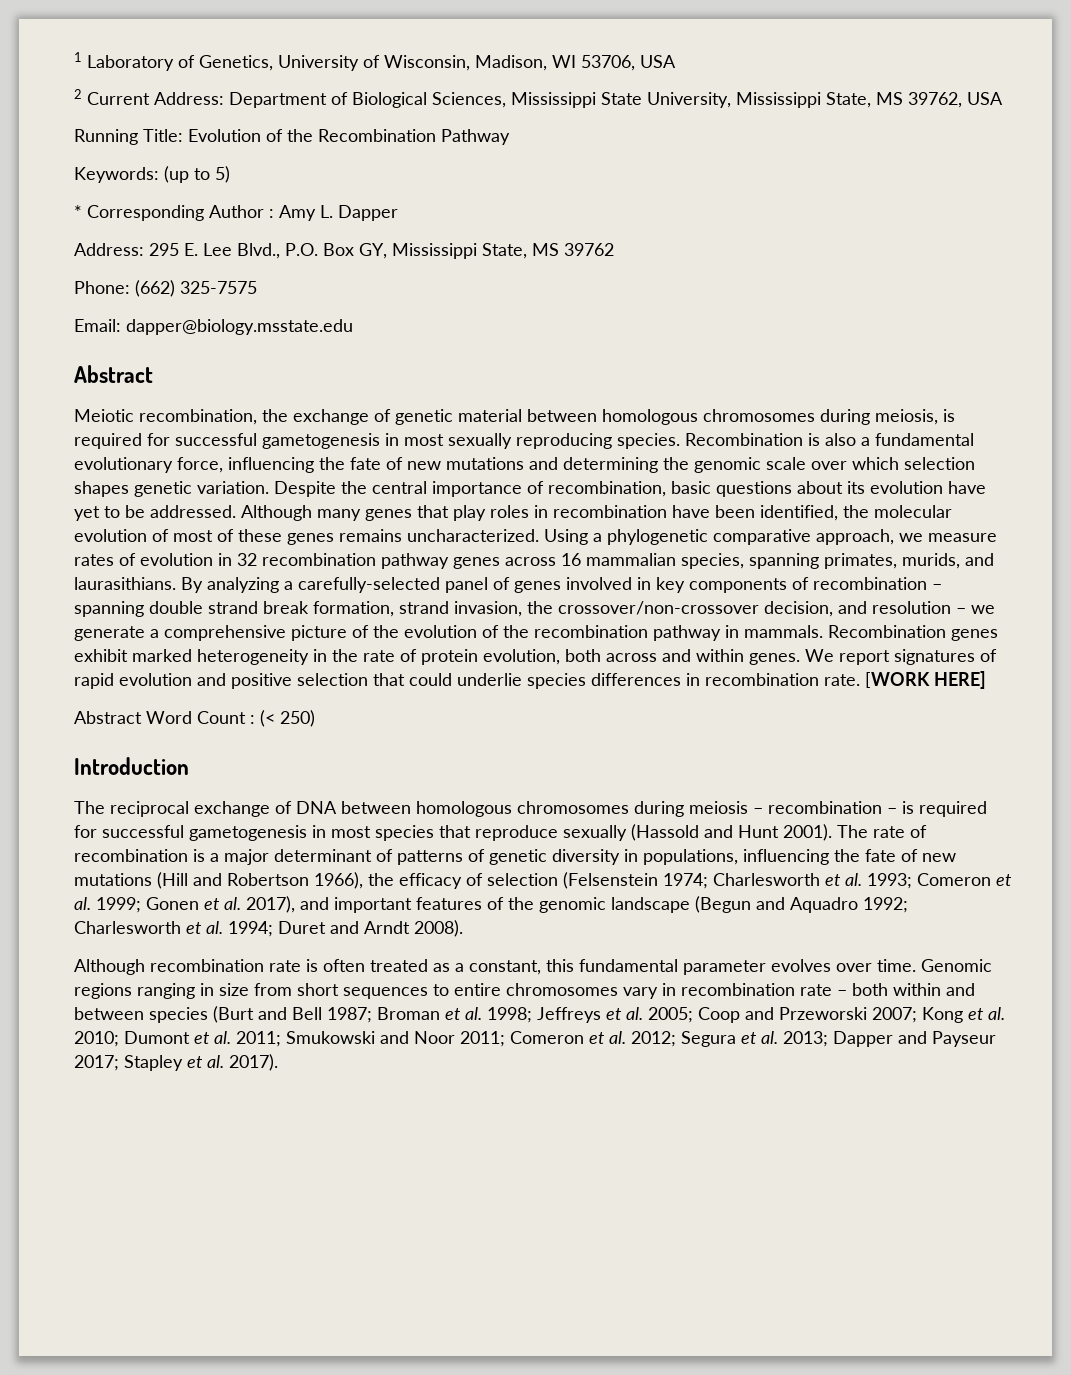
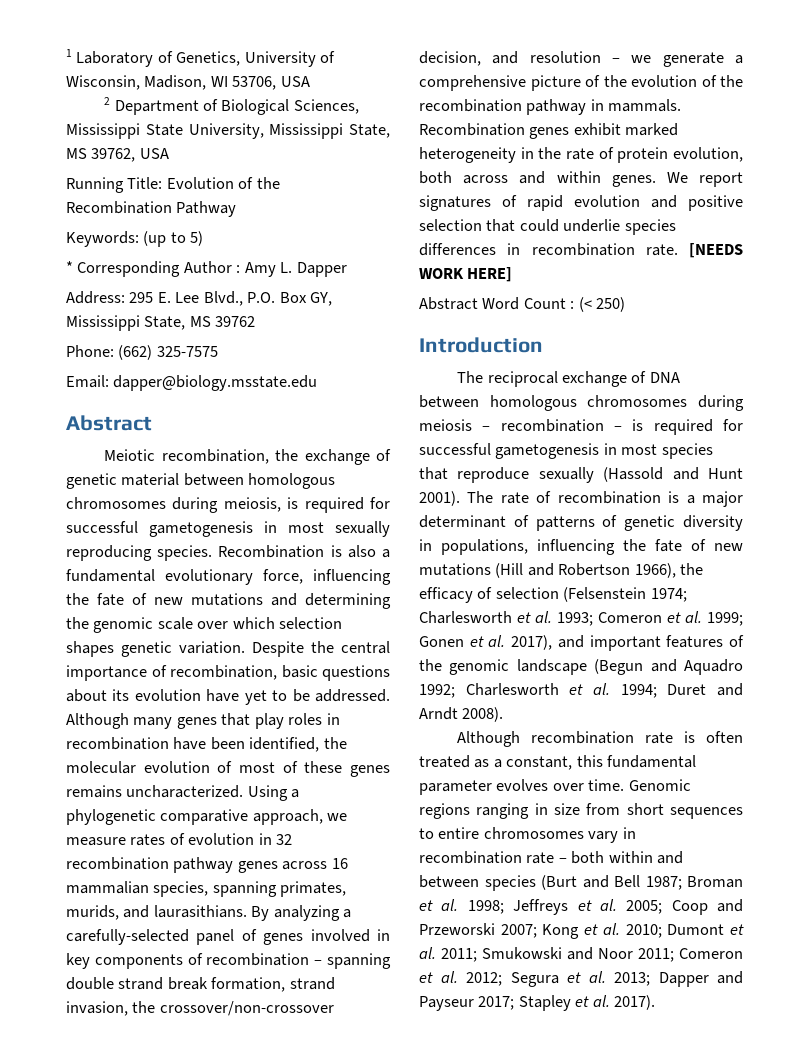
- 2 Current Address: Department of Biological Sciences, Mississippi State University, Mississippi State, MS 39762, USA
+ 2 Department of Biological Sciences, Mississippi State University, Mississippi State, MS 39762, USA
- [WORK HERE]
+ [NEEDS WORK HERE]

